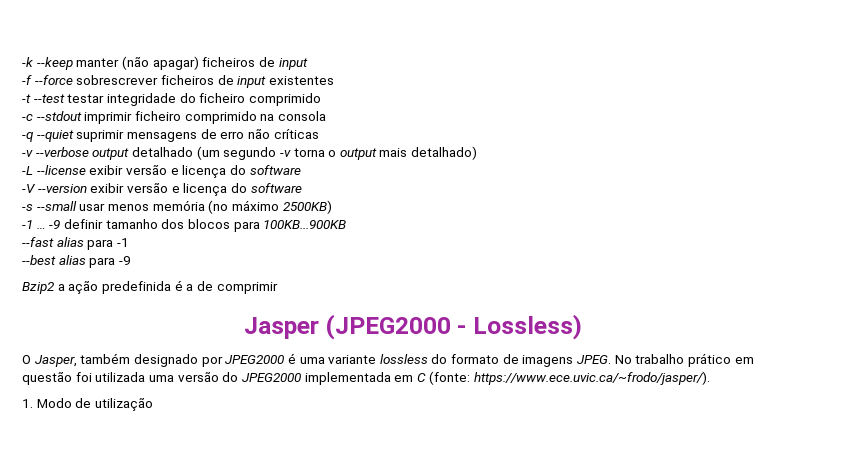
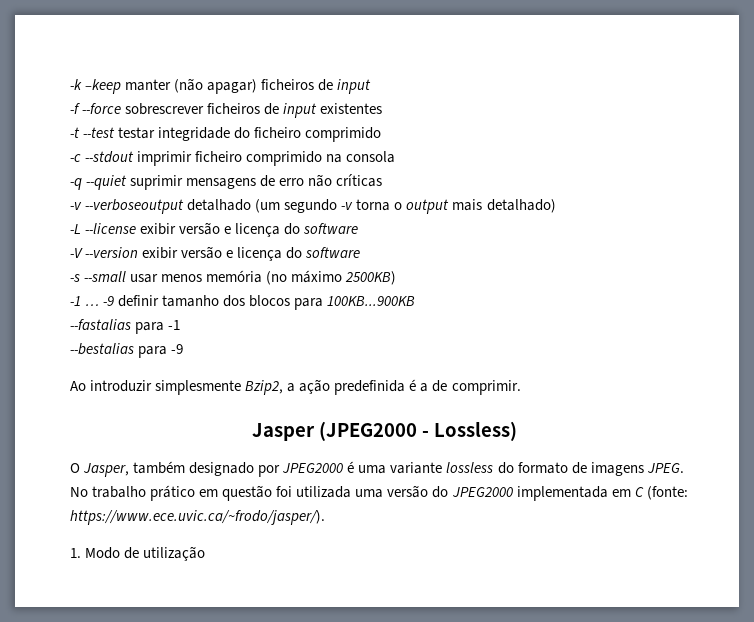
- -k --keep manter (não apagar) ficheiros de input
+ -k –keep manter (não apagar) ficheiros de input
- -v --verbose output detalhado (um segundo -v torna o output mais detalhado)
+ -v --verboseoutput detalhado (um segundo -v torna o output mais detalhado)
- --fast alias para -1
+ --fastalias para -1
- --best alias para -9
+ --bestalias para -9
- Bzip2 a ação predefinida é a de comprimir
+ Ao introduzir simplesmente Bzip2, a ação predefinida é a de comprimir.

